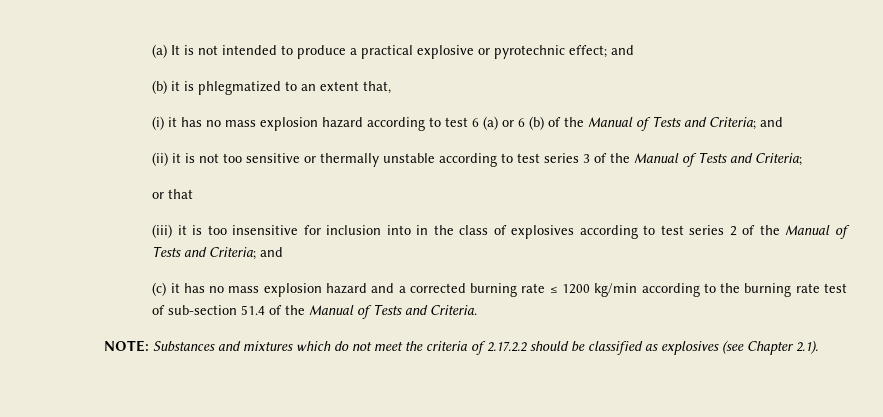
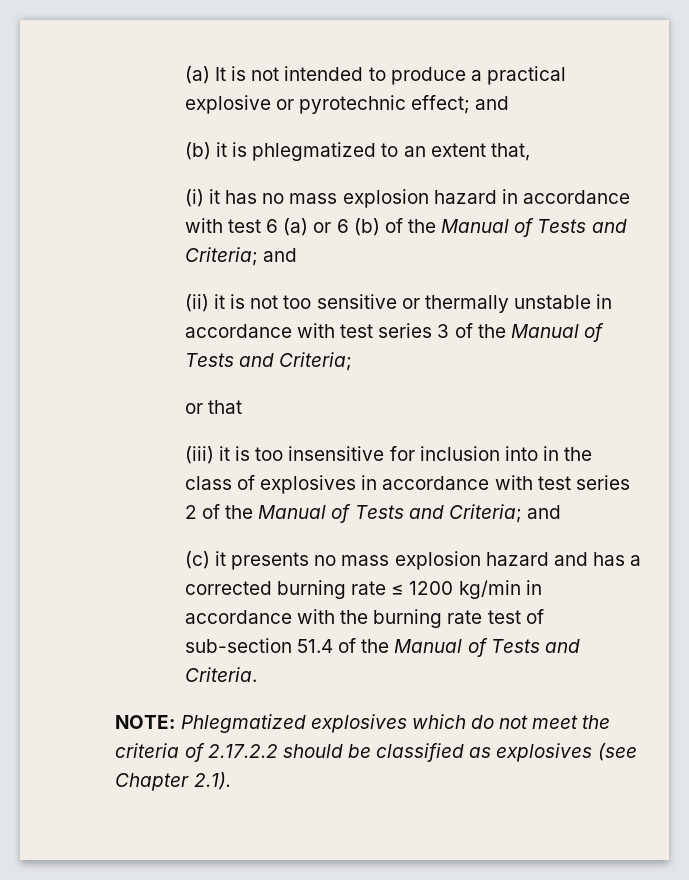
- (i) it has no mass explosion hazard according to test 6 (a) or 6 (b) of the Manual of Tests and Criteria; and
+ (i) it has no mass explosion hazard in accordance with test 6 (a) or 6 (b) of the Manual of Tests and Criteria; and
- (ii) it is not too sensitive or thermally unstable according to test series 3 of the Manual of Tests and Criteria;
+ (ii) it is not too sensitive or thermally unstable in accordance with test series 3 of the Manual of Tests and Criteria;
- (iii) it is too insensitive for inclusion into in the class of explosives according to test series 2 of the Manual of Tests and Criteria; and
+ (iii) it is too insensitive for inclusion into in the class of explosives in accordance with test series 2 of the Manual of Tests and Criteria; and
- (c) it has no mass explosion hazard and a corrected burning rate ≤ 1200 kg/min according to the burning rate test of sub-section 51.4 of the Manual of Tests and Criteria.
+ (c) it presents no mass explosion hazard and has a corrected burning rate ≤ 1200 kg/min in accordance with the burning rate test of sub-section 51.4 of the Manual of Tests and Criteria.
- NOTE: Substances and mixtures which do not meet the criteria of 2.17.2.2 should be classified as explosives (see Chapter 2.1).
+ NOTE: Phlegmatized explosives which do not meet the criteria of 2.17.2.2 should be classified as explosives (see Chapter 2.1).

